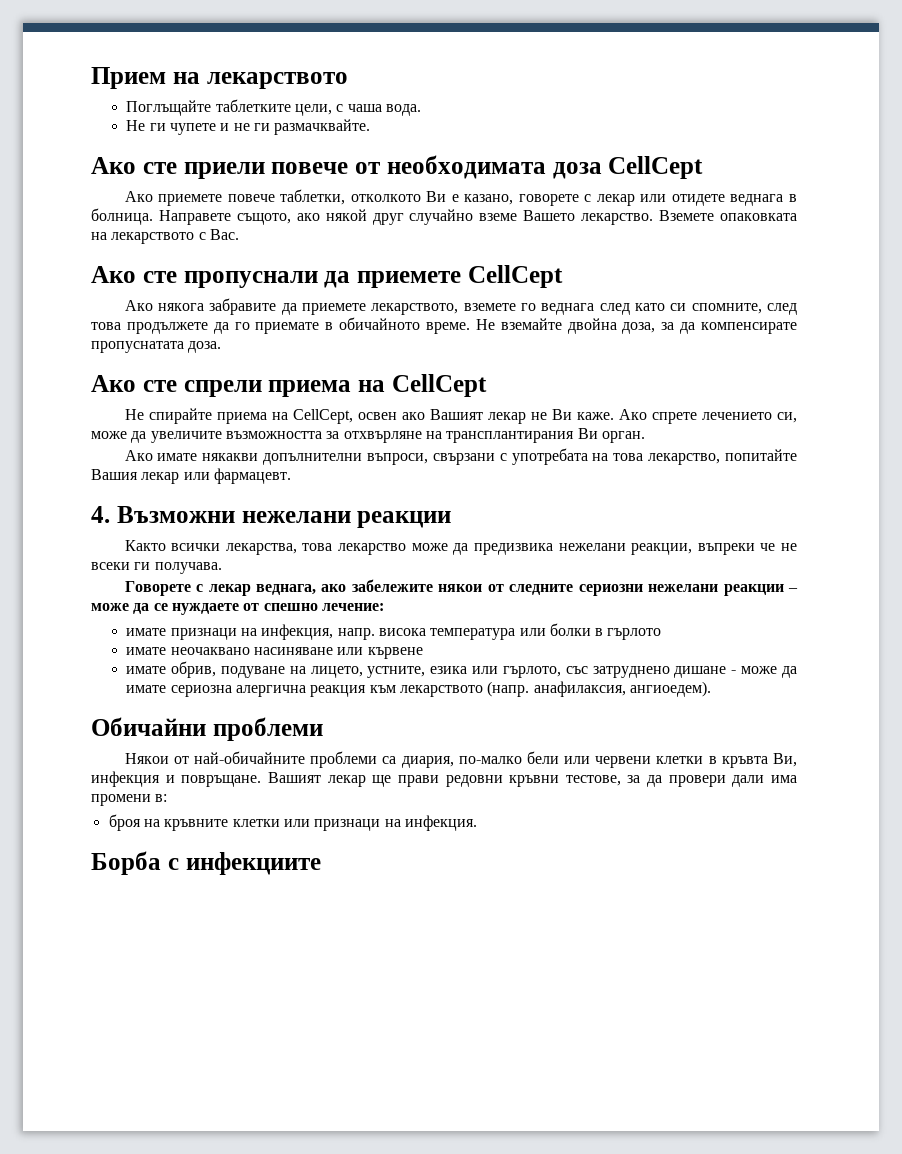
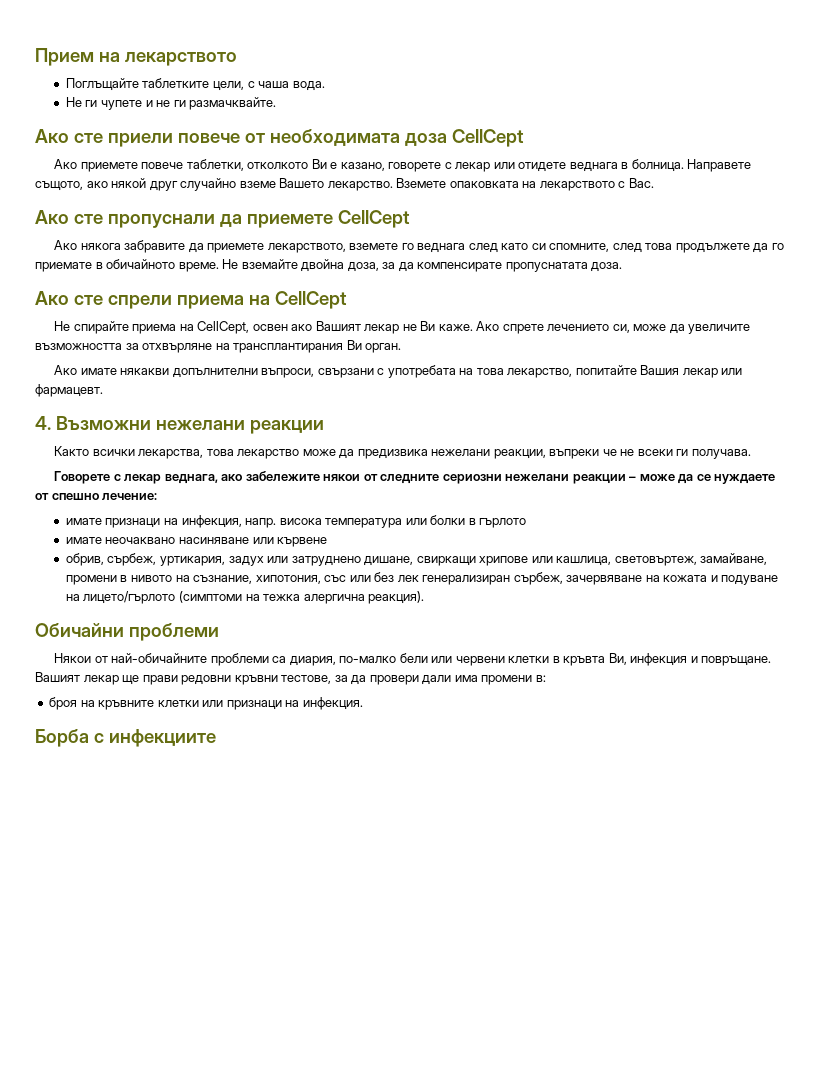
- имате обрив, подуване на лицето, устните, езика или гърлото, със затруднено дишане - може да имате сериозна алергична реакция към лекарството (напр. анафилаксия, ангиоедем).
+ обрив, сърбеж, уртикария, задух или затруднено дишане, свиркащи хрипове или кашлица, световъртеж, замайване, промени в нивото на съзнание, хипотония, със или без лек генерализиран сърбеж, зачервяване на кожата и подуване на лицето/гърлото (симптоми на тежка алергична реакция).

